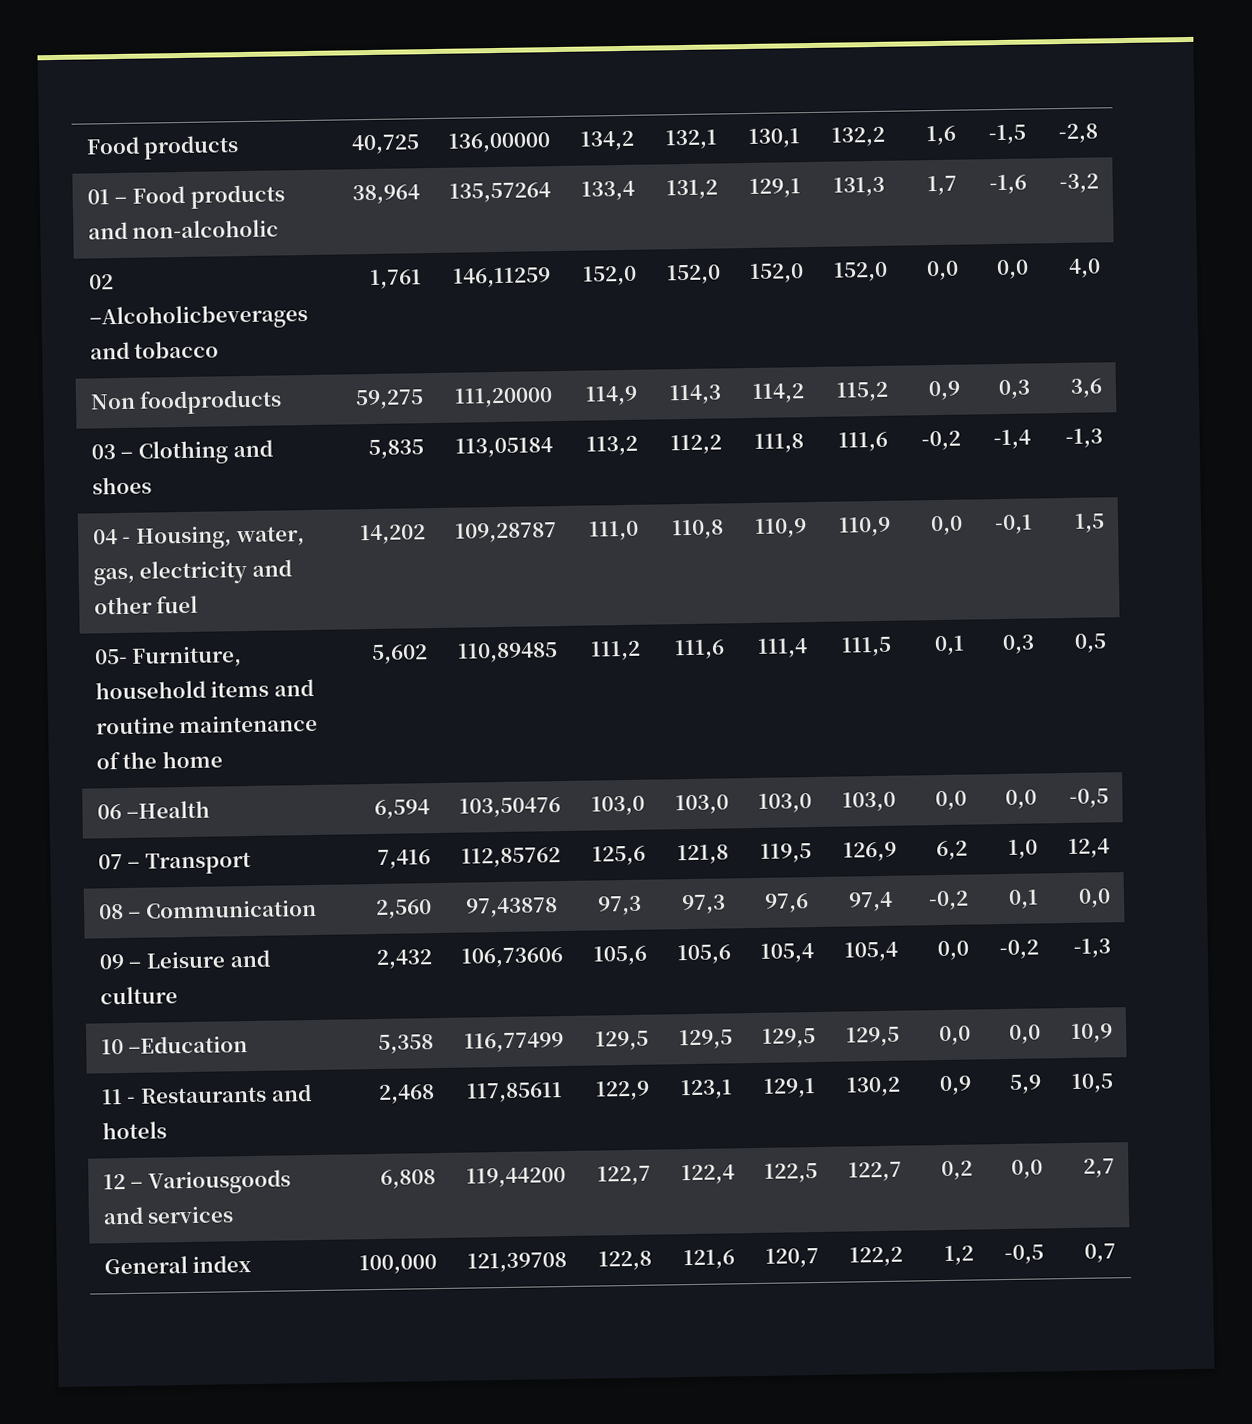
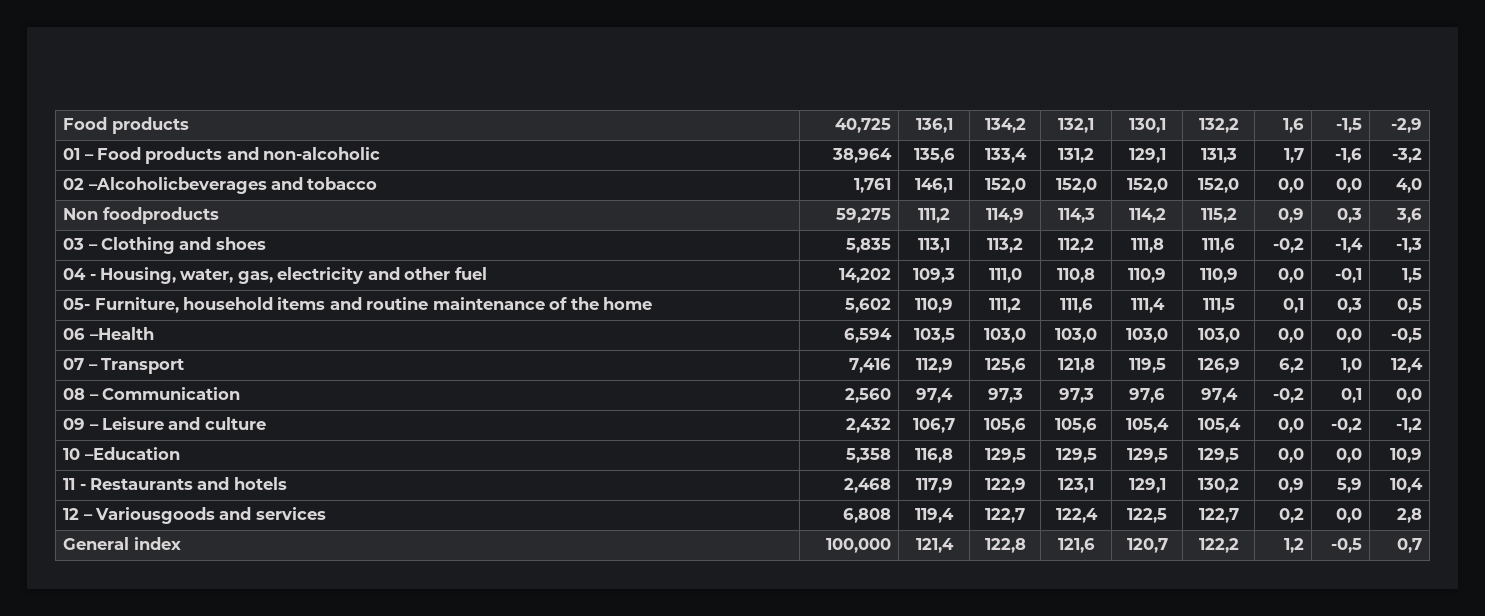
- Food products | 40,725 | 136,00000 | 134,2 | 132,1 | 130,1 | 132,2 | 1,6 | -1,5 | -2,8
+ Food products | 40,725 | 136,1 | 134,2 | 132,1 | 130,1 | 132,2 | 1,6 | -1,5 | -2,9
- 01 – Food products and non-alcoholic | 38,964 | 135,57264 | 133,4 | 131,2 | 129,1 | 131,3 | 1,7 | -1,6 | -3,2
+ 01 – Food products and non-alcoholic | 38,964 | 135,6 | 133,4 | 131,2 | 129,1 | 131,3 | 1,7 | -1,6 | -3,2
- 02 –Alcoholicbeverages and tobacco | 1,761 | 146,11259 | 152,0 | 152,0 | 152,0 | 152,0 | 0,0 | 0,0 | 4,0
+ 02 –Alcoholicbeverages and tobacco | 1,761 | 146,1 | 152,0 | 152,0 | 152,0 | 152,0 | 0,0 | 0,0 | 4,0
- Non foodproducts | 59,275 | 111,20000 | 114,9 | 114,3 | 114,2 | 115,2 | 0,9 | 0,3 | 3,6
+ Non foodproducts | 59,275 | 111,2 | 114,9 | 114,3 | 114,2 | 115,2 | 0,9 | 0,3 | 3,6
- 03 – Clothing and shoes | 5,835 | 113,05184 | 113,2 | 112,2 | 111,8 | 111,6 | -0,2 | -1,4 | -1,3
+ 03 – Clothing and shoes | 5,835 | 113,1 | 113,2 | 112,2 | 111,8 | 111,6 | -0,2 | -1,4 | -1,3
- 04 - Housing, water, gas, electricity and other fuel | 14,202 | 109,28787 | 111,0 | 110,8 | 110,9 | 110,9 | 0,0 | -0,1 | 1,5
+ 04 - Housing, water, gas, electricity and other fuel | 14,202 | 109,3 | 111,0 | 110,8 | 110,9 | 110,9 | 0,0 | -0,1 | 1,5
- 05- Furniture, household items and routine maintenance of the home | 5,602 | 110,89485 | 111,2 | 111,6 | 111,4 | 111,5 | 0,1 | 0,3 | 0,5
+ 05- Furniture, household items and routine maintenance of the home | 5,602 | 110,9 | 111,2 | 111,6 | 111,4 | 111,5 | 0,1 | 0,3 | 0,5
- 06 –Health | 6,594 | 103,50476 | 103,0 | 103,0 | 103,0 | 103,0 | 0,0 | 0,0 | -0,5
+ 06 –Health | 6,594 | 103,5 | 103,0 | 103,0 | 103,0 | 103,0 | 0,0 | 0,0 | -0,5
- 07 – Transport | 7,416 | 112,85762 | 125,6 | 121,8 | 119,5 | 126,9 | 6,2 | 1,0 | 12,4
+ 07 – Transport | 7,416 | 112,9 | 125,6 | 121,8 | 119,5 | 126,9 | 6,2 | 1,0 | 12,4
- 08 – Communication | 2,560 | 97,43878 | 97,3 | 97,3 | 97,6 | 97,4 | -0,2 | 0,1 | 0,0
+ 08 – Communication | 2,560 | 97,4 | 97,3 | 97,3 | 97,6 | 97,4 | -0,2 | 0,1 | 0,0
- 09 – Leisure and culture | 2,432 | 106,73606 | 105,6 | 105,6 | 105,4 | 105,4 | 0,0 | -0,2 | -1,3
+ 09 – Leisure and culture | 2,432 | 106,7 | 105,6 | 105,6 | 105,4 | 105,4 | 0,0 | -0,2 | -1,2
- 10 –Education | 5,358 | 116,77499 | 129,5 | 129,5 | 129,5 | 129,5 | 0,0 | 0,0 | 10,9
+ 10 –Education | 5,358 | 116,8 | 129,5 | 129,5 | 129,5 | 129,5 | 0,0 | 0,0 | 10,9
- 11 - Restaurants and hotels | 2,468 | 117,85611 | 122,9 | 123,1 | 129,1 | 130,2 | 0,9 | 5,9 | 10,5
+ 11 - Restaurants and hotels | 2,468 | 117,9 | 122,9 | 123,1 | 129,1 | 130,2 | 0,9 | 5,9 | 10,4
- 12 – Variousgoods and services | 6,808 | 119,44200 | 122,7 | 122,4 | 122,5 | 122,7 | 0,2 | 0,0 | 2,7
+ 12 – Variousgoods and services | 6,808 | 119,4 | 122,7 | 122,4 | 122,5 | 122,7 | 0,2 | 0,0 | 2,8
- General index | 100,000 | 121,39708 | 122,8 | 121,6 | 120,7 | 122,2 | 1,2 | -0,5 | 0,7
+ General index | 100,000 | 121,4 | 122,8 | 121,6 | 120,7 | 122,2 | 1,2 | -0,5 | 0,7

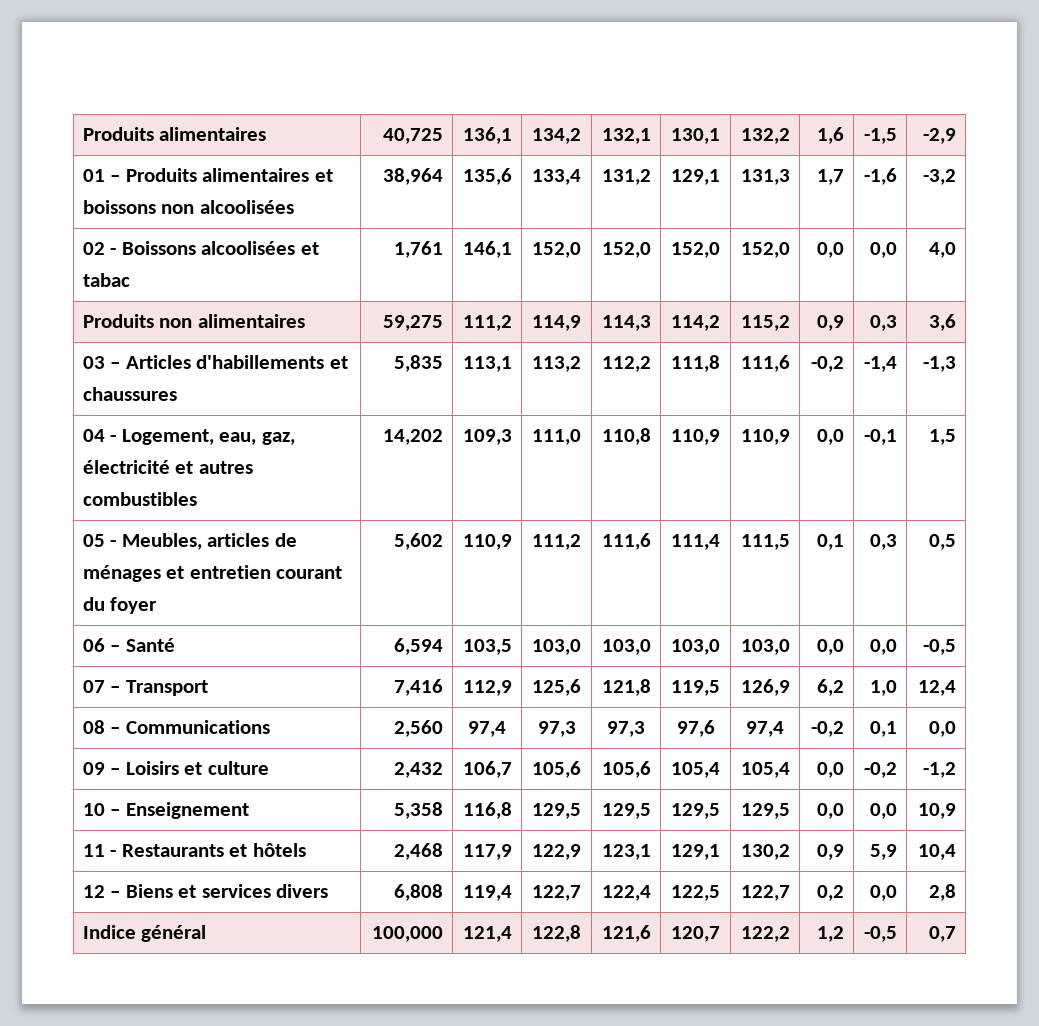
- Food products | 40,725 | 136,1 | 134,2 | 132,1 | 130,1 | 132,2 | 1,6 | -1,5 | -2,9
+ Produits alimentaires | 40,725 | 136,1 | 134,2 | 132,1 | 130,1 | 132,2 | 1,6 | -1,5 | -2,9
- 01 – Food products and non-alcoholic | 38,964 | 135,6 | 133,4 | 131,2 | 129,1 | 131,3 | 1,7 | -1,6 | -3,2
+ 01 – Produits alimentaires et boissons non alcoolisées | 38,964 | 135,6 | 133,4 | 131,2 | 129,1 | 131,3 | 1,7 | -1,6 | -3,2
- 02 –Alcoholicbeverages and tobacco | 1,761 | 146,1 | 152,0 | 152,0 | 152,0 | 152,0 | 0,0 | 0,0 | 4,0
+ 02 - Boissons alcoolisées et tabac | 1,761 | 146,1 | 152,0 | 152,0 | 152,0 | 152,0 | 0,0 | 0,0 | 4,0
- Non foodproducts | 59,275 | 111,2 | 114,9 | 114,3 | 114,2 | 115,2 | 0,9 | 0,3 | 3,6
+ Produits non alimentaires | 59,275 | 111,2 | 114,9 | 114,3 | 114,2 | 115,2 | 0,9 | 0,3 | 3,6
- 03 – Clothing and shoes | 5,835 | 113,1 | 113,2 | 112,2 | 111,8 | 111,6 | -0,2 | -1,4 | -1,3
+ 03 – Articles d'habillements et chaussures | 5,835 | 113,1 | 113,2 | 112,2 | 111,8 | 111,6 | -0,2 | -1,4 | -1,3
- 04 - Housing, water, gas, electricity and other fuel | 14,202 | 109,3 | 111,0 | 110,8 | 110,9 | 110,9 | 0,0 | -0,1 | 1,5
+ 04 - Logement, eau, gaz, électricité et autres combustibles | 14,202 | 109,3 | 111,0 | 110,8 | 110,9 | 110,9 | 0,0 | -0,1 | 1,5
- 05- Furniture, household items and routine maintenance of the home | 5,602 | 110,9 | 111,2 | 111,6 | 111,4 | 111,5 | 0,1 | 0,3 | 0,5
+ 05 - Meubles, articles de ménages et entretien courant du foyer | 5,602 | 110,9 | 111,2 | 111,6 | 111,4 | 111,5 | 0,1 | 0,3 | 0,5
- 06 –Health | 6,594 | 103,5 | 103,0 | 103,0 | 103,0 | 103,0 | 0,0 | 0,0 | -0,5
+ 06 – Santé | 6,594 | 103,5 | 103,0 | 103,0 | 103,0 | 103,0 | 0,0 | 0,0 | -0,5
- 08 – Communication | 2,560 | 97,4 | 97,3 | 97,3 | 97,6 | 97,4 | -0,2 | 0,1 | 0,0
+ 08 – Communications | 2,560 | 97,4 | 97,3 | 97,3 | 97,6 | 97,4 | -0,2 | 0,1 | 0,0
- 09 – Leisure and culture | 2,432 | 106,7 | 105,6 | 105,6 | 105,4 | 105,4 | 0,0 | -0,2 | -1,2
+ 09 – Loisirs et culture | 2,432 | 106,7 | 105,6 | 105,6 | 105,4 | 105,4 | 0,0 | -0,2 | -1,2
- 10 –Education | 5,358 | 116,8 | 129,5 | 129,5 | 129,5 | 129,5 | 0,0 | 0,0 | 10,9
+ 10 – Enseignement | 5,358 | 116,8 | 129,5 | 129,5 | 129,5 | 129,5 | 0,0 | 0,0 | 10,9
- 11 - Restaurants and hotels | 2,468 | 117,9 | 122,9 | 123,1 | 129,1 | 130,2 | 0,9 | 5,9 | 10,4
+ 11 - Restaurants et hôtels | 2,468 | 117,9 | 122,9 | 123,1 | 129,1 | 130,2 | 0,9 | 5,9 | 10,4
- 12 – Variousgoods and services | 6,808 | 119,4 | 122,7 | 122,4 | 122,5 | 122,7 | 0,2 | 0,0 | 2,8
+ 12 – Biens et services divers | 6,808 | 119,4 | 122,7 | 122,4 | 122,5 | 122,7 | 0,2 | 0,0 | 2,8
- General index | 100,000 | 121,4 | 122,8 | 121,6 | 120,7 | 122,2 | 1,2 | -0,5 | 0,7
+ Indice général | 100,000 | 121,4 | 122,8 | 121,6 | 120,7 | 122,2 | 1,2 | -0,5 | 0,7

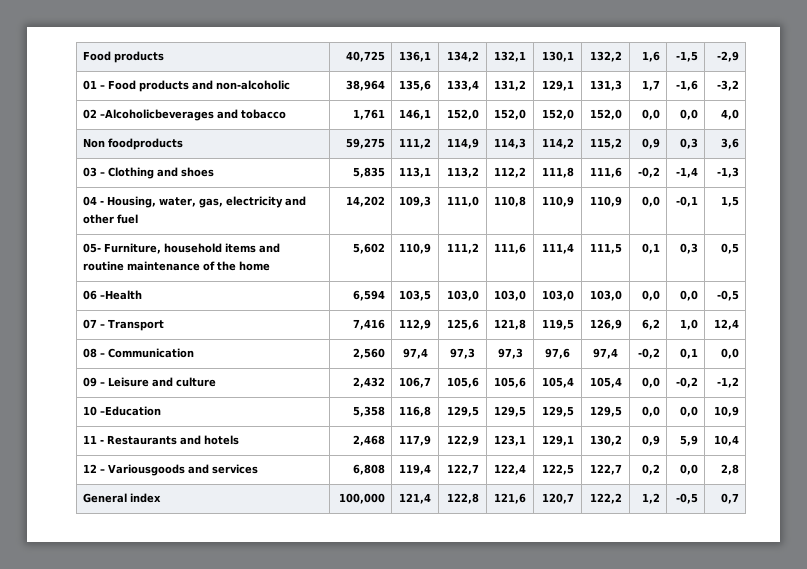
- Produits alimentaires | 40,725 | 136,1 | 134,2 | 132,1 | 130,1 | 132,2 | 1,6 | -1,5 | -2,9
+ Food products | 40,725 | 136,1 | 134,2 | 132,1 | 130,1 | 132,2 | 1,6 | -1,5 | -2,9
- 01 – Produits alimentaires et boissons non alcoolisées | 38,964 | 135,6 | 133,4 | 131,2 | 129,1 | 131,3 | 1,7 | -1,6 | -3,2
+ 01 – Food products and non-alcoholic | 38,964 | 135,6 | 133,4 | 131,2 | 129,1 | 131,3 | 1,7 | -1,6 | -3,2
- 02 - Boissons alcoolisées et tabac | 1,761 | 146,1 | 152,0 | 152,0 | 152,0 | 152,0 | 0,0 | 0,0 | 4,0
+ 02 –Alcoholicbeverages and tobacco | 1,761 | 146,1 | 152,0 | 152,0 | 152,0 | 152,0 | 0,0 | 0,0 | 4,0
- Produits non alimentaires | 59,275 | 111,2 | 114,9 | 114,3 | 114,2 | 115,2 | 0,9 | 0,3 | 3,6
+ Non foodproducts | 59,275 | 111,2 | 114,9 | 114,3 | 114,2 | 115,2 | 0,9 | 0,3 | 3,6
- 03 – Articles d'habillements et chaussures | 5,835 | 113,1 | 113,2 | 112,2 | 111,8 | 111,6 | -0,2 | -1,4 | -1,3
+ 03 – Clothing and shoes | 5,835 | 113,1 | 113,2 | 112,2 | 111,8 | 111,6 | -0,2 | -1,4 | -1,3
- 04 - Logement, eau, gaz, électricité et autres combustibles | 14,202 | 109,3 | 111,0 | 110,8 | 110,9 | 110,9 | 0,0 | -0,1 | 1,5
+ 04 - Housing, water, gas, electricity and other fuel | 14,202 | 109,3 | 111,0 | 110,8 | 110,9 | 110,9 | 0,0 | -0,1 | 1,5
- 05 - Meubles, articles de ménages et entretien courant du foyer | 5,602 | 110,9 | 111,2 | 111,6 | 111,4 | 111,5 | 0,1 | 0,3 | 0,5
+ 05- Furniture, household items and routine maintenance of the home | 5,602 | 110,9 | 111,2 | 111,6 | 111,4 | 111,5 | 0,1 | 0,3 | 0,5
- 06 – Santé | 6,594 | 103,5 | 103,0 | 103,0 | 103,0 | 103,0 | 0,0 | 0,0 | -0,5
+ 06 –Health | 6,594 | 103,5 | 103,0 | 103,0 | 103,0 | 103,0 | 0,0 | 0,0 | -0,5
- 08 – Communications | 2,560 | 97,4 | 97,3 | 97,3 | 97,6 | 97,4 | -0,2 | 0,1 | 0,0
+ 08 – Communication | 2,560 | 97,4 | 97,3 | 97,3 | 97,6 | 97,4 | -0,2 | 0,1 | 0,0
- 09 – Loisirs et culture | 2,432 | 106,7 | 105,6 | 105,6 | 105,4 | 105,4 | 0,0 | -0,2 | -1,2
+ 09 – Leisure and culture | 2,432 | 106,7 | 105,6 | 105,6 | 105,4 | 105,4 | 0,0 | -0,2 | -1,2
- 10 – Enseignement | 5,358 | 116,8 | 129,5 | 129,5 | 129,5 | 129,5 | 0,0 | 0,0 | 10,9
+ 10 –Education | 5,358 | 116,8 | 129,5 | 129,5 | 129,5 | 129,5 | 0,0 | 0,0 | 10,9
- 11 - Restaurants et hôtels | 2,468 | 117,9 | 122,9 | 123,1 | 129,1 | 130,2 | 0,9 | 5,9 | 10,4
+ 11 - Restaurants and hotels | 2,468 | 117,9 | 122,9 | 123,1 | 129,1 | 130,2 | 0,9 | 5,9 | 10,4
- 12 – Biens et services divers | 6,808 | 119,4 | 122,7 | 122,4 | 122,5 | 122,7 | 0,2 | 0,0 | 2,8
+ 12 – Variousgoods and services | 6,808 | 119,4 | 122,7 | 122,4 | 122,5 | 122,7 | 0,2 | 0,0 | 2,8
- Indice général | 100,000 | 121,4 | 122,8 | 121,6 | 120,7 | 122,2 | 1,2 | -0,5 | 0,7
+ General index | 100,000 | 121,4 | 122,8 | 121,6 | 120,7 | 122,2 | 1,2 | -0,5 | 0,7

